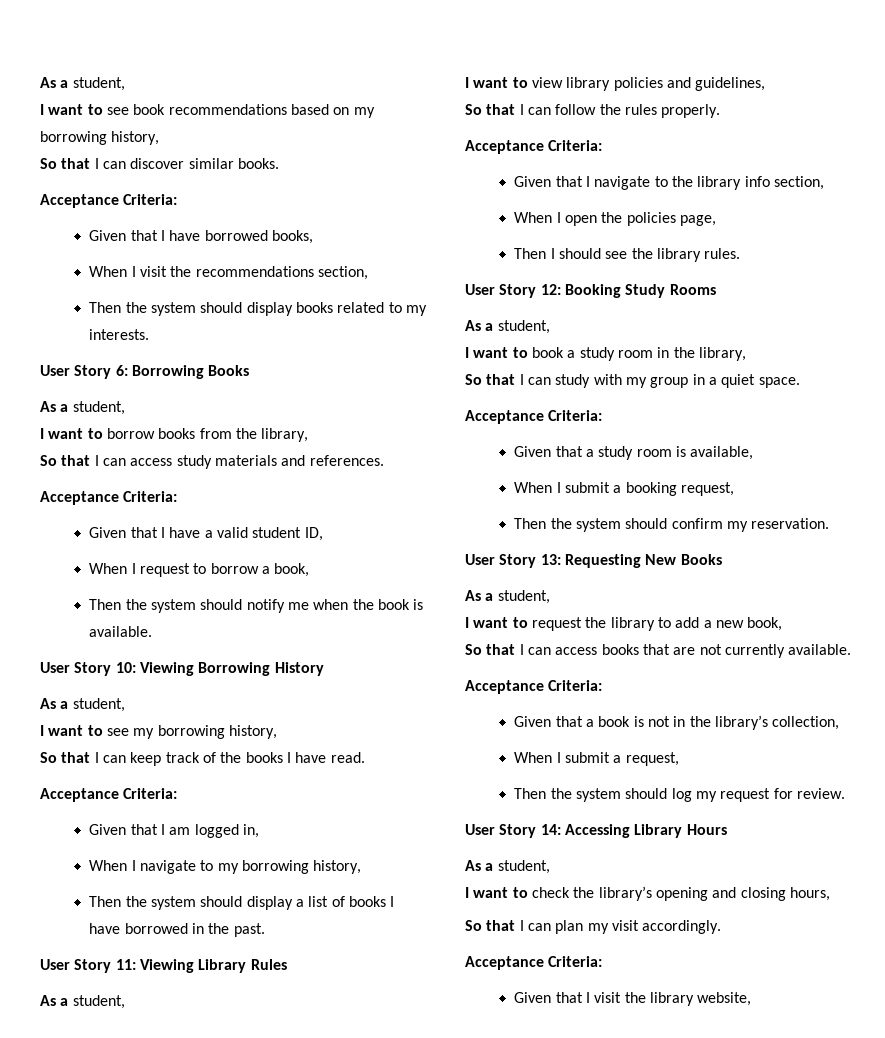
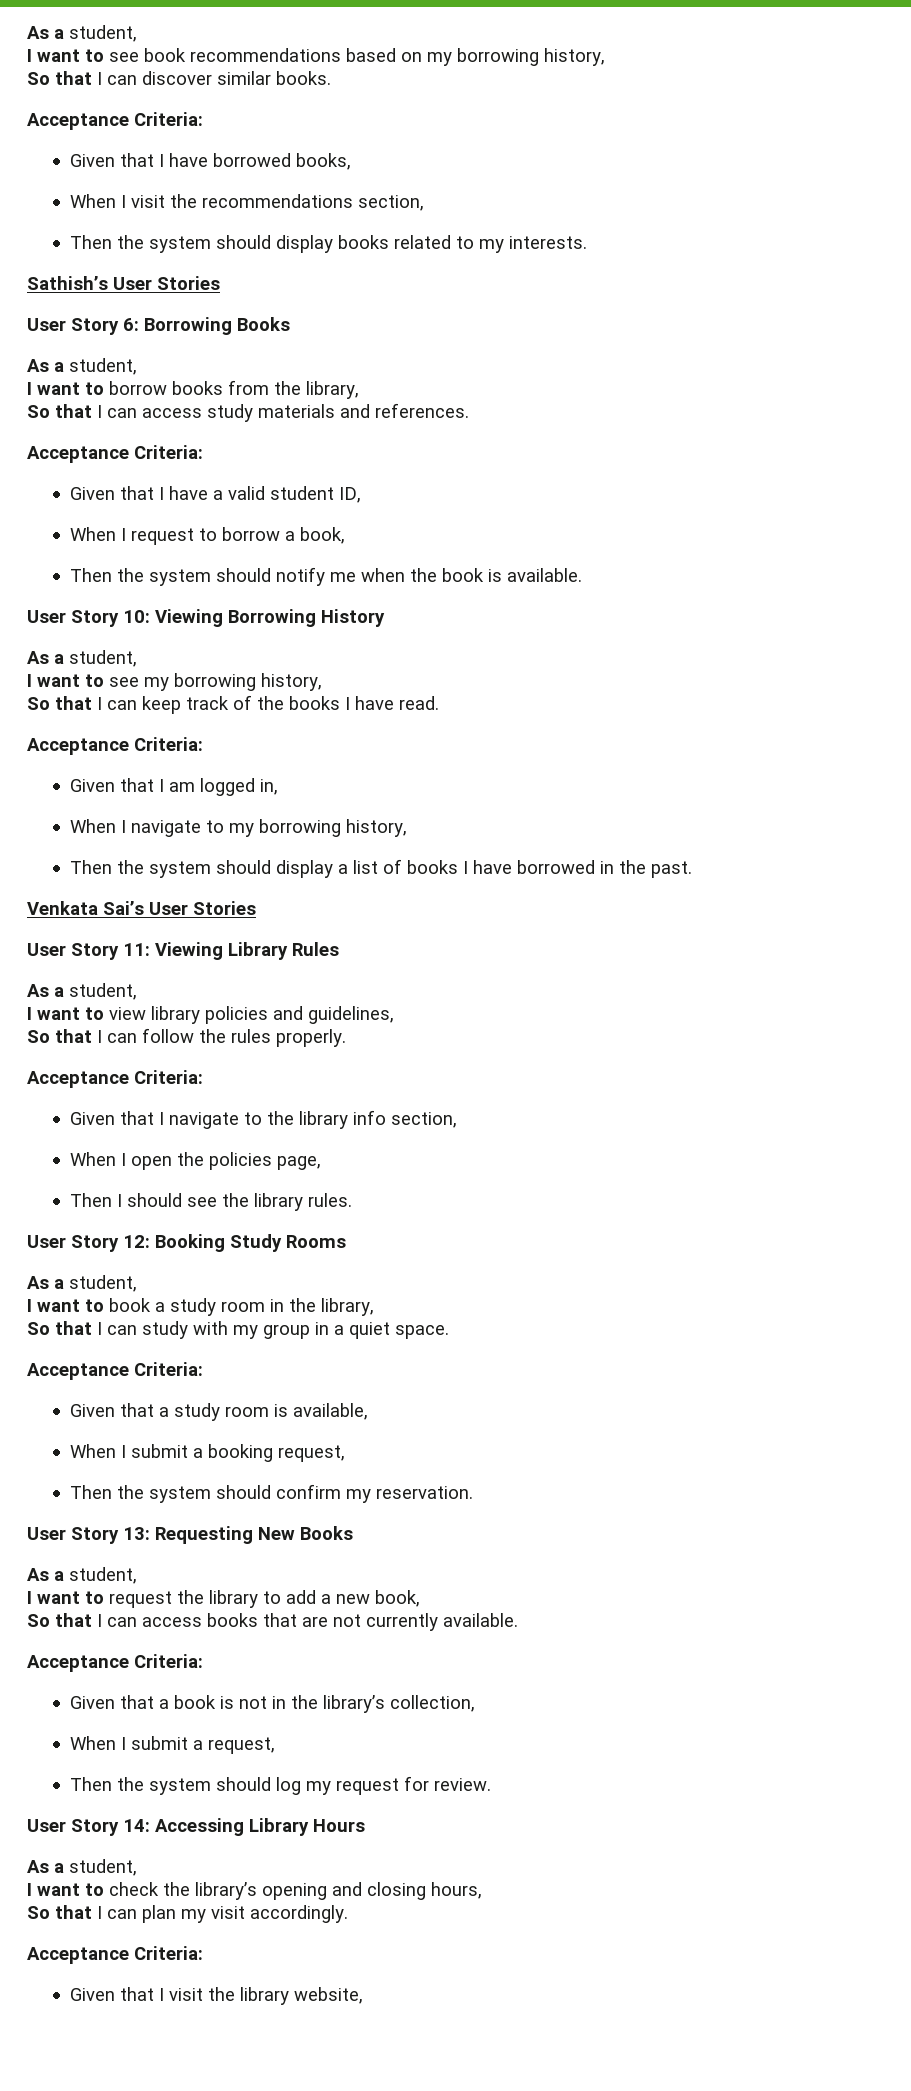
+ Sathish’s User Stories
+ Venkata Sai’s User Stories

